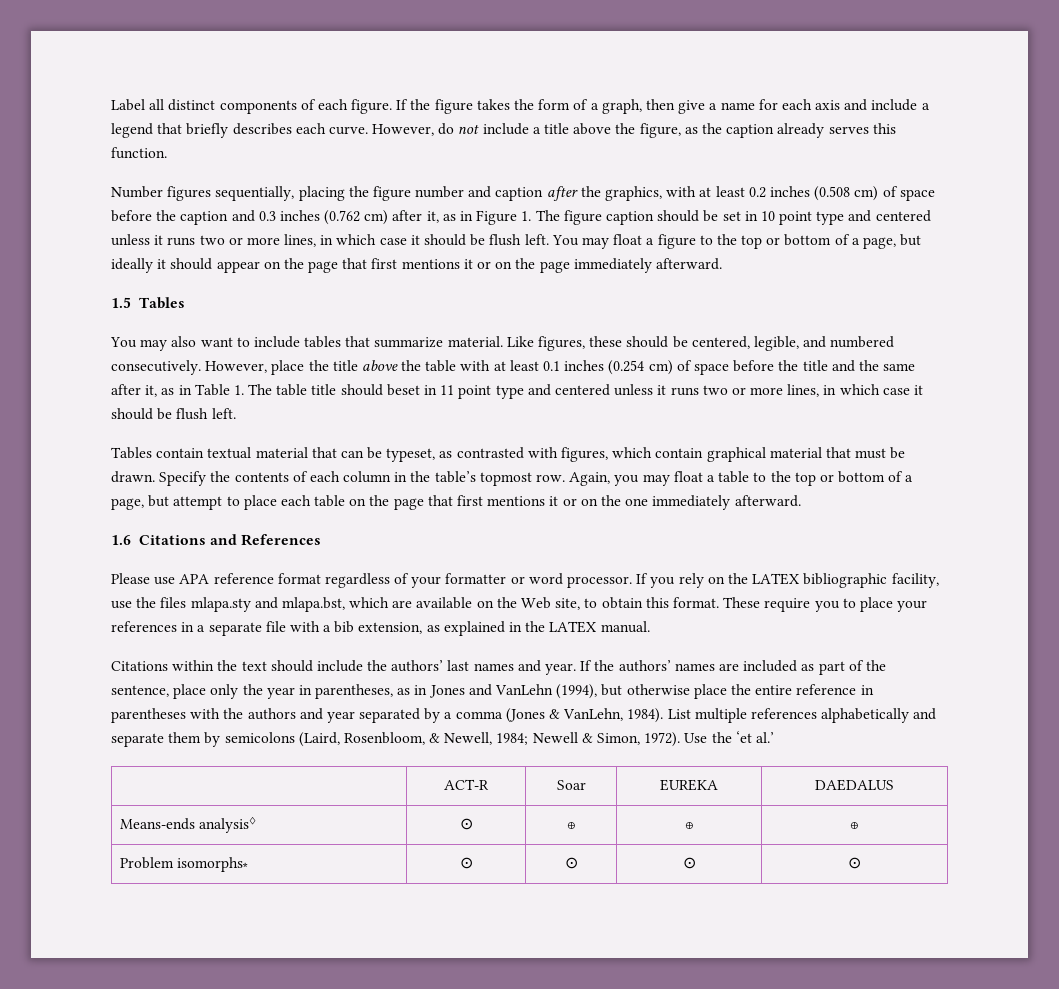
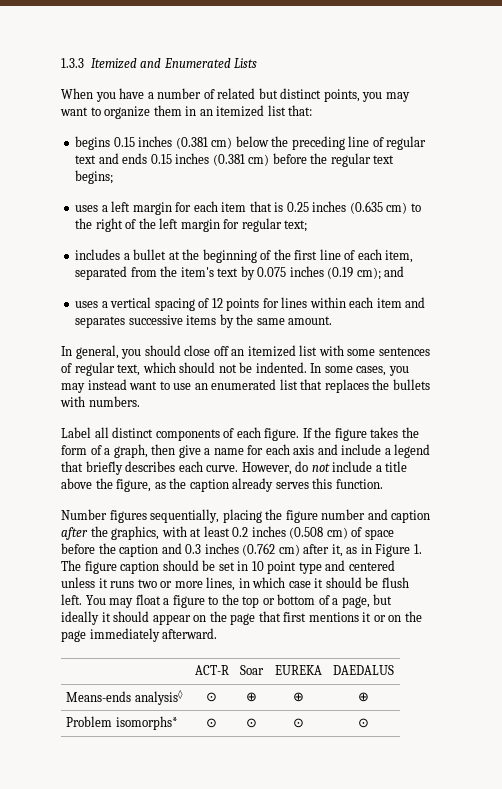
+ 1.3.3 Itemized and Enumerated Lists
+ When you have a number of related but distinct points, you may want to organize them in an itemized list that:
+ begins 0.15 inches (0.381 cm) below the preceding line of regular text and ends 0.15 inches (0.381 cm) before the regular text begins;
+ uses a left margin for each item that is 0.25 inches (0.635 cm) to the right of the left margin for regular text;
+ includes a bullet at the beginning of the first line of each item, separated from the item's text by 0.075 inches (0.19 cm); and
+ uses a vertical spacing of 12 points for lines within each item and separates successive items by the same amount.
+ In general, you should close off an itemized list with some sentences of regular text, which should not be indented. In some cases, you may instead want to use an enumerated list that replaces the bullets with numbers.
- 1.5 Tables
- You may also want to include tables that summarize material. Like figures, these should be centered, legible, and numbered consecutively. However, place the title above the table with at least 0.1 inches (0.254 cm) of space before the title and the same after it, as in Table 1. The table title should beset in 11 point type and centered unless it runs two or more lines, in which case it should be flush left.
- Tables contain textual material that can be typeset, as contrasted with figures, which contain graphical material that must be drawn. Specify the contents of each column in the table’s topmost row. Again, you may float a table to the top or bottom of a page, but attempt to place each table on the page that first mentions it or on the one immediately afterward.
- 1.6 Citations and References
- Please use APA reference format regardless of your formatter or word processor. If you rely on the LATEX bibliographic facility, use the files mlapa.sty and mlapa.bst, which are available on the Web site, to obtain this format. These require you to place your references in a separate file with a bib extension, as explained in the LATEX manual.
- Citations within the text should include the authors’ last names and year. If the authors’ names are included as part of the sentence, place only the year in parentheses, as in Jones and VanLehn (1994), but otherwise place the entire reference in parentheses with the authors and year separated by a comma (Jones & VanLehn, 1984). List multiple references alphabetically and separate them by semicolons (Laird, Rosenbloom, & Newell, 1984; Newell & Simon, 1972). Use the ‘et al.’
- Problem isomorphs∗ | ⊙ | ⊙ | ⊙ | ⊙
+ Problem isomorphs* | ⊙ | ⊙ | ⊙ | ⊙

